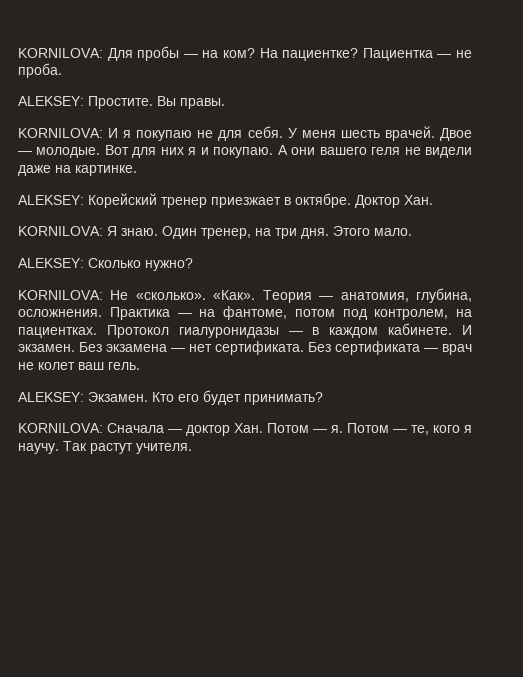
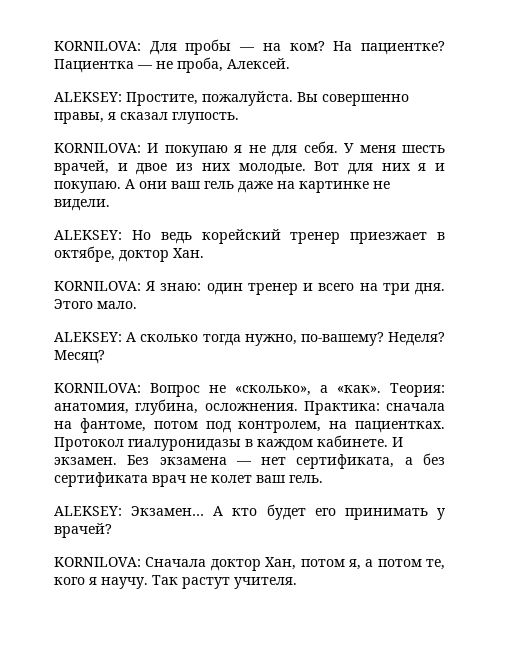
- Пациентка — не проба.
- ALEKSEY: Простите. Вы правы.
+ Пациентка — не проба, Алексей.
+ ALEKSEY: Простите, пожалуйста. Вы совершенно правы, я сказал глупость.
- KORNILOVA: И я покупаю не для себя.
+ KORNILOVA: И покупаю я не для себя.
- У меня шесть врачей. Двое — молодые.
+ У меня шесть врачей, и двое из них молодые.
- А они вашего геля не видели даже на картинке.
- ALEKSEY: Корейский тренер приезжает в октябре. Доктор Хан.
+ А они ваш гель даже на картинке не видели.
+ ALEKSEY: Но ведь корейский тренер приезжает в октябре, доктор Хан.
- KORNILOVA: Я знаю. Один тренер, на три дня.
+ KORNILOVA: Я знаю: один тренер и всего на три дня.
- ALEKSEY: Сколько нужно?
- KORNILOVA: Не «сколько». «Как». Теория — анатомия, глубина, осложнения.
+ ALEKSEY: А сколько тогда нужно, по-вашему? Неделя? Месяц?
+ KORNILOVA: Вопрос не «сколько», а «как». Теория: анатомия, глубина, осложнения.
- Практика — на фантоме, потом под контролем, на пациентках.
+ Практика: сначала на фантоме, потом под контролем, на пациентках.
- Протокол гиалуронидазы — в каждом кабинете.
+ Протокол гиалуронидазы в каждом кабинете.
- Без экзамена — нет сертификата. Без сертификата — врач не колет ваш гель.
+ Без экзамена — нет сертификата, а без сертификата врач не колет ваш гель.
- ALEKSEY: Экзамен. Кто его будет принимать?
- KORNILOVA: Сначала — доктор Хан. Потом — я. Потом — те, кого я научу.
+ ALEKSEY: Экзамен… А кто будет его принимать у врачей?
+ KORNILOVA: Сначала доктор Хан, потом я, а потом те, кого я научу.

